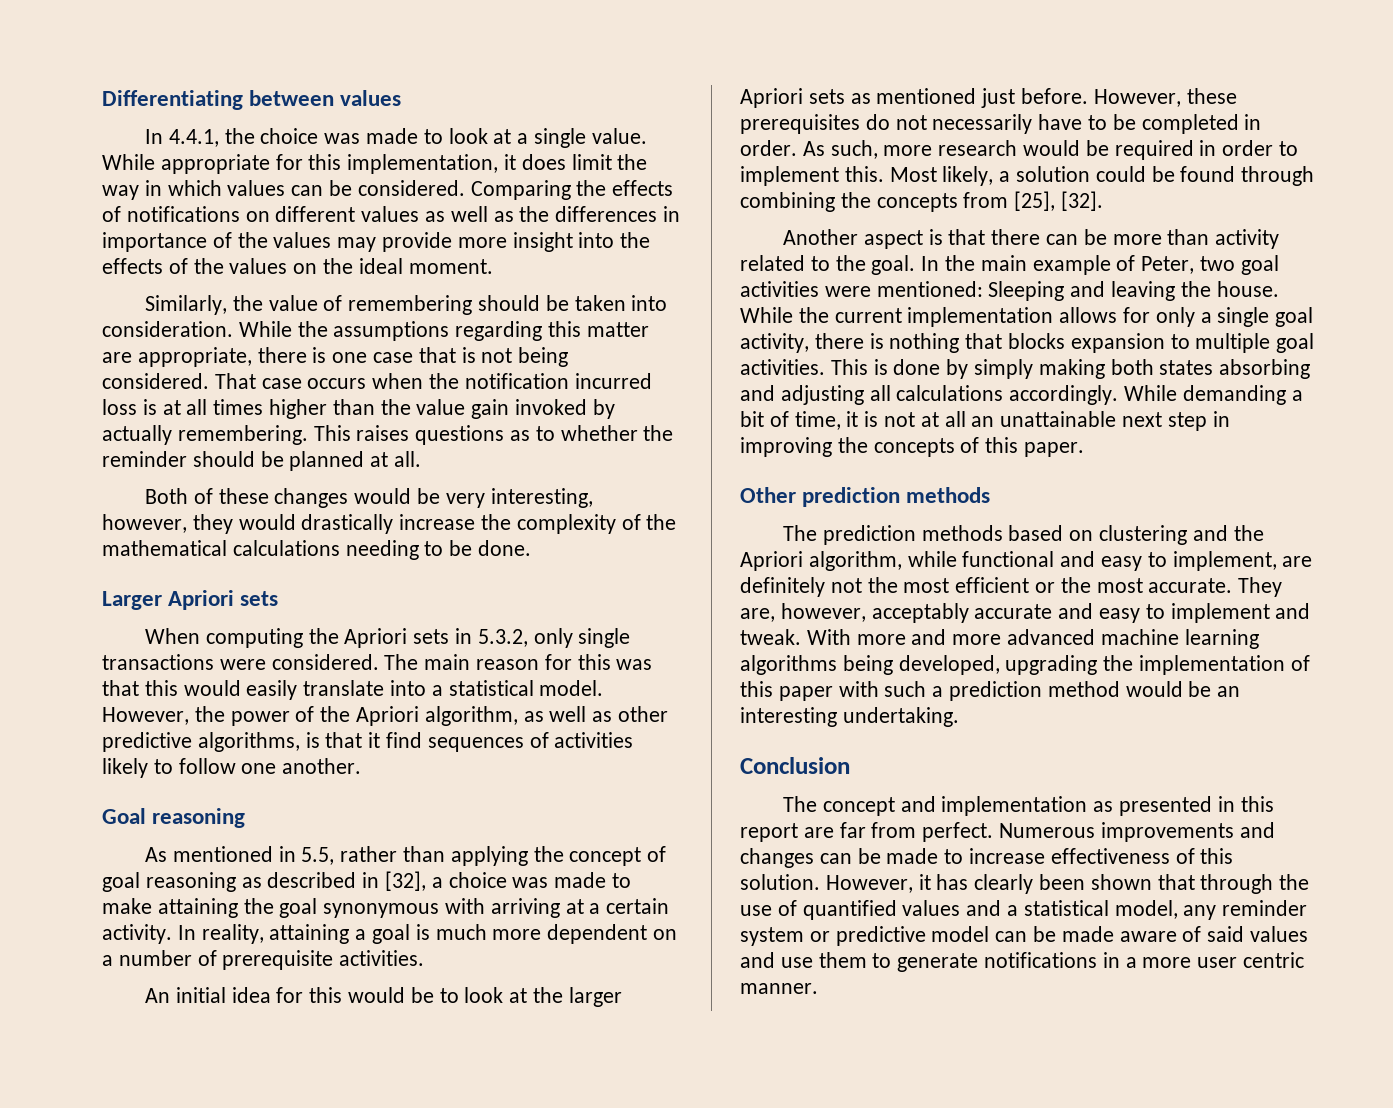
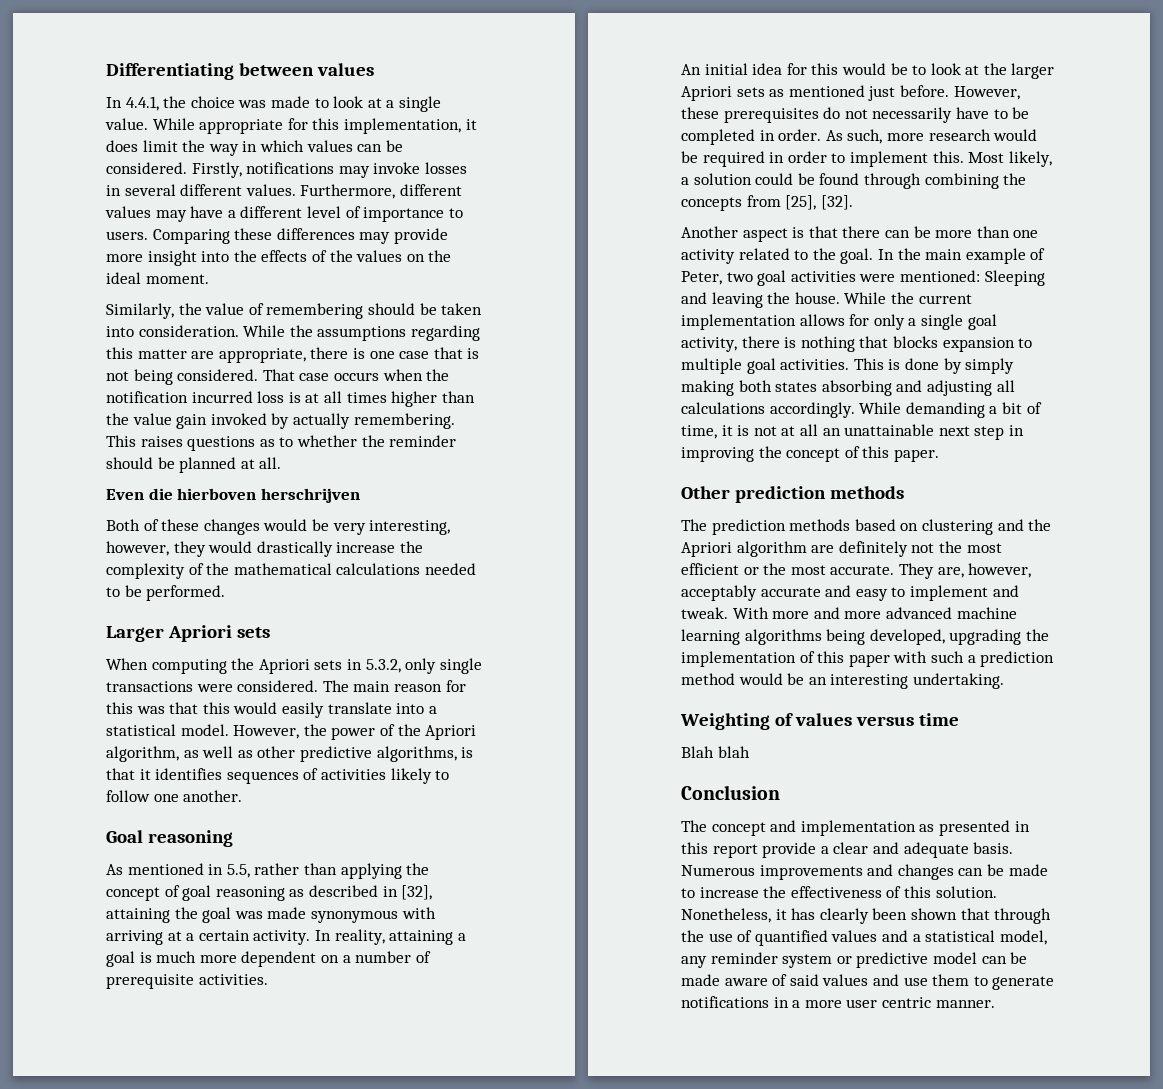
- Comparing the effects of notifications on different values as well as the differences in importance of the values may provide more insight into the effects of the values on the ideal moment.
+ Firstly, notifications may invoke losses in several different values. Furthermore, different values may have a different level of importance to users. Comparing these differences may provide more insight into the effects of the values on the ideal moment.
+ Even die hierboven herschrijven
- Both of these changes would be very interesting, however, they would drastically increase the complexity of the mathematical calculations needing to be done.
+ Both of these changes would be very interesting, however, they would drastically increase the complexity of the mathematical calculations needed to be performed.
- However, the power of the Apriori algorithm, as well as other predictive algorithms, is that it find sequences of activities likely to follow one another.
+ However, the power of the Apriori algorithm, as well as other predictive algorithms, is that it identifies sequences of activities likely to follow one another.
- As mentioned in 5.5, rather than applying the concept of goal reasoning as described in [32], a choice was made to make attaining the goal synonymous with arriving at a certain activity.
+ As mentioned in 5.5, rather than applying the concept of goal reasoning as described in [32], attaining the goal was made synonymous with arriving at a certain activity.
- Another aspect is that there can be more than activity related to the goal.
+ Another aspect is that there can be more than one activity related to the goal.
- While demanding a bit of time, it is not at all an unattainable next step in improving the concepts of this paper.
+ While demanding a bit of time, it is not at all an unattainable next step in improving the concept of this paper.
- The prediction methods based on clustering and the Apriori algorithm, while functional and easy to implement, are definitely not the most efficient or the most accurate.
+ The prediction methods based on clustering and the Apriori algorithm are definitely not the most efficient or the most accurate.
+ Weighting of values versus time
+ Blah blah
- The concept and implementation as presented in this report are far from perfect.
+ The concept and implementation as presented in this report provide a clear and adequate basis.
- Numerous improvements and changes can be made to increase effectiveness of this solution.
+ Numerous improvements and changes can be made to increase the effectiveness of this solution.
- However, it has clearly been shown that through the use of quantified values and a statistical model, any reminder system or predictive model can be made aware of said values and use them to generate notifications in a more user centric manner.
+ Nonetheless, it has clearly been shown that through the use of quantified values and a statistical model, any reminder system or predictive model can be made aware of said values and use them to generate notifications in a more user centric manner.

